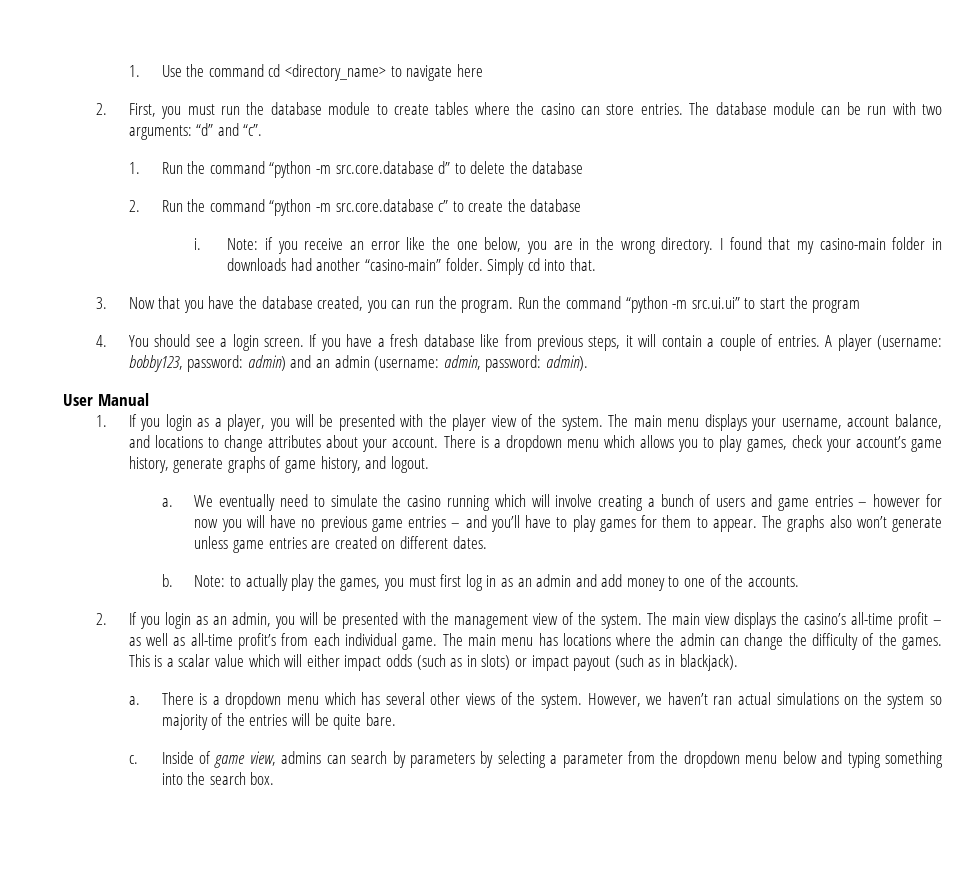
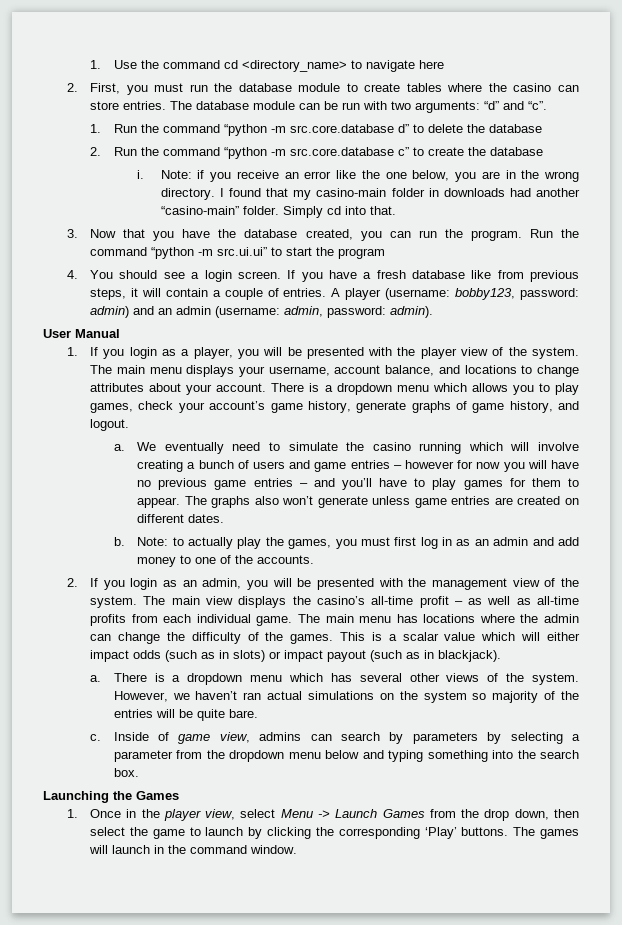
- The main view displays the casino’s all-time profit – as well as all-time profit’s from each individual game.
+ The main view displays the casino’s all-time profit – as well as all-time profits from each individual game.
+ Launching the Games
+ 1. Once in the player view, select Menu -> Launch Games from the drop down, then select the game to launch by clicking the corresponding ‘Play’ buttons. The games will launch in the command window.

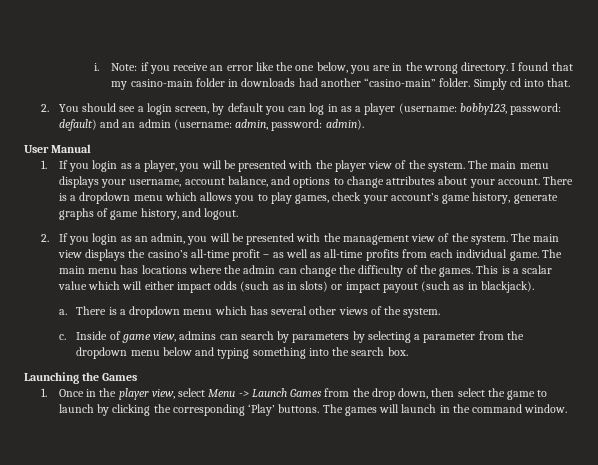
- 1. Use the command cd <directory_name> to navigate here
- 2. First, you must run the database module to create tables where the casino can store entries. The database module can be run with two arguments: “d” and “c”.
- 1. Run the command “python -m src.core.database d” to delete the database
- 2. Run the command “python -m src.core.database c” to create the database
- 3. Now that you have the database created, you can run the program. Run the command “python -m src.ui.ui” to start the program
- 4. You should see a login screen. If you have a fresh database like from previous steps, it will contain a couple of entries. A player (username: bobby123, password: admin) and an admin (username: admin, password: admin).
+ 2. You should see a login screen, by default you can log in as a player (username: bobby123, password: default) and an admin (username: admin, password: admin).
- The main menu displays your username, account balance, and locations to change attributes about your account.
+ The main menu displays your username, account balance, and options to change attributes about your account.
- a. We eventually need to simulate the casino running which will involve creating a bunch of users and game entries – however for now you will have no previous game entries – and you’ll have to play games for them to appear. The graphs also won’t generate unless game entries are created on different dates.
- b. Note: to actually play the games, you must first log in as an admin and add money to one of the accounts.
- However, we haven’t ran actual simulations on the system so majority of the entries will be quite bare.

